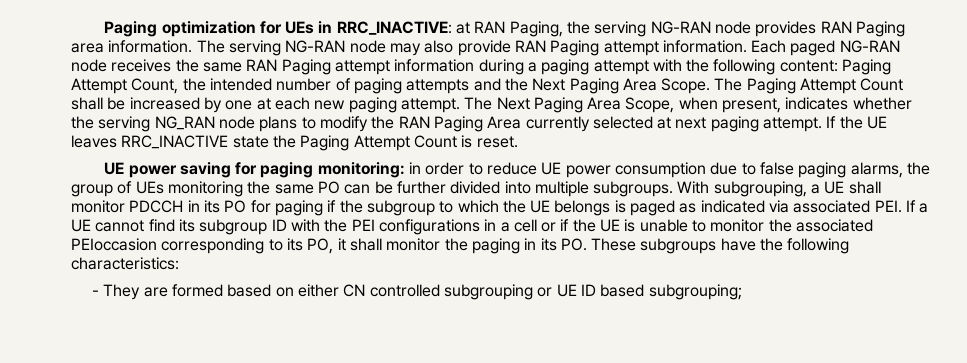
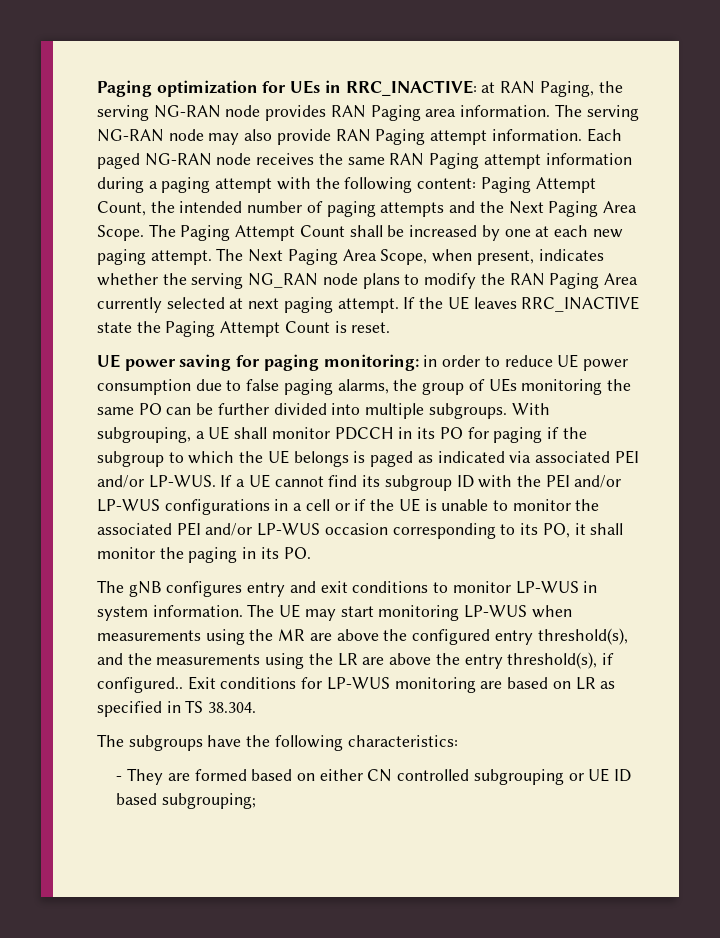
- With subgrouping, a UE shall monitor PDCCH in its PO for paging if the subgroup to which the UE belongs is paged as indicated via associated PEI. If a UE cannot find its subgroup ID with the PEI configurations in a cell or if the UE is unable to monitor the associated PEIoccasion corresponding to its PO, it shall monitor the paging in its PO. These subgroups have the following characteristics:
+ With subgrouping, a UE shall monitor PDCCH in its PO for paging if the subgroup to which the UE belongs is paged as indicated via associated PEI and/or LP-WUS. If a UE cannot find its subgroup ID with the PEI and/or LP-WUS configurations in a cell or if the UE is unable to monitor the associated PEI and/or LP-WUS occasion corresponding to its PO, it shall monitor the paging in its PO.
+ The gNB configures entry and exit conditions to monitor LP-WUS in system information. The UE may start monitoring LP-WUS when measurements using the MR are above the configured entry threshold(s), and the measurements using the LR are above the entry threshold(s), if configured.. Exit conditions for LP-WUS monitoring are based on LR as specified in TS 38.304.
+ The subgroups have the following characteristics:

